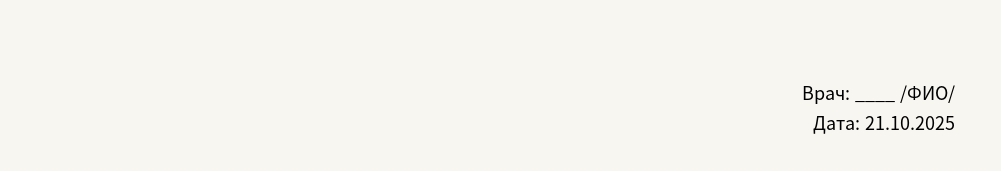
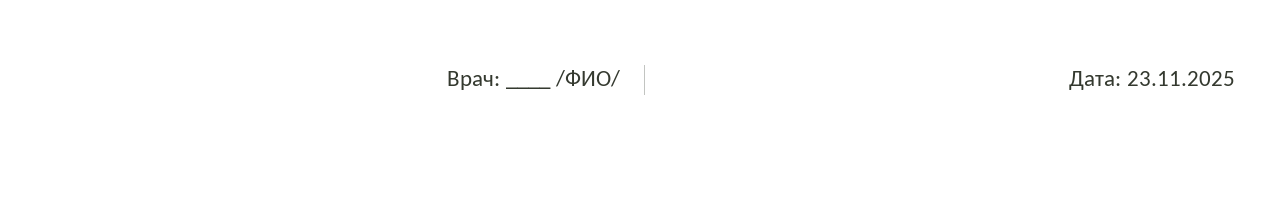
- Дата: 21.10.2025
+ Дата: 23.11.2025

